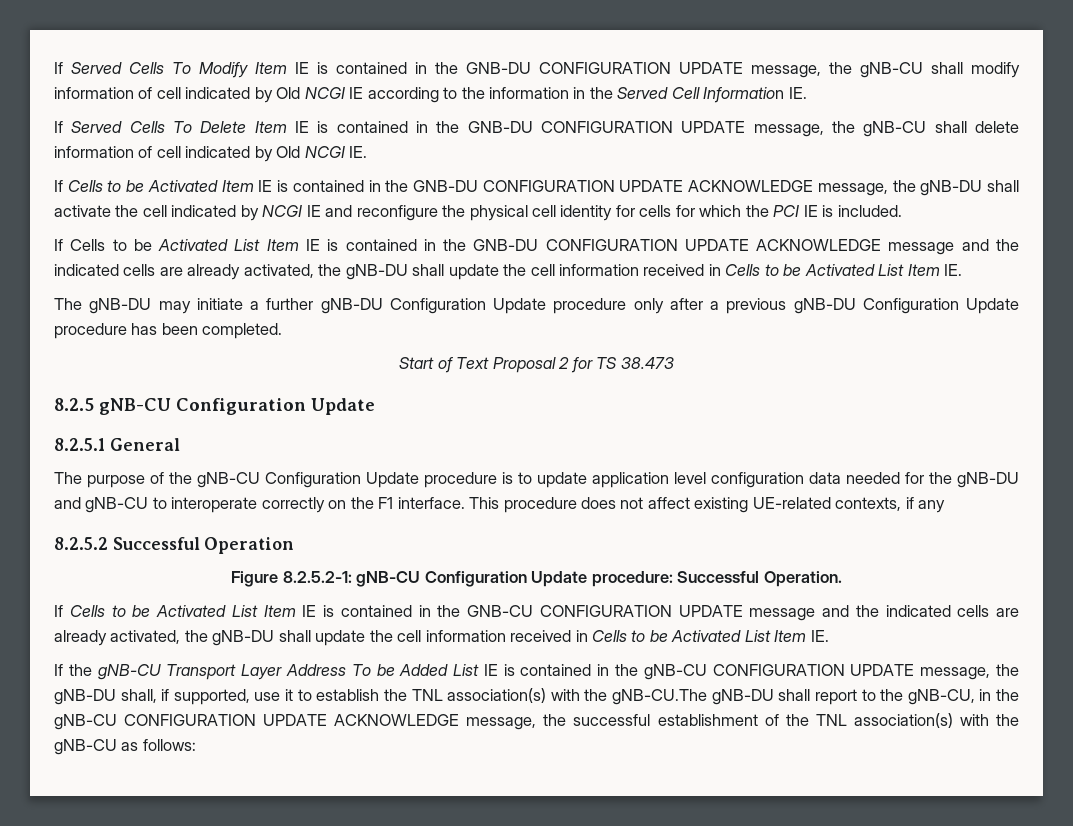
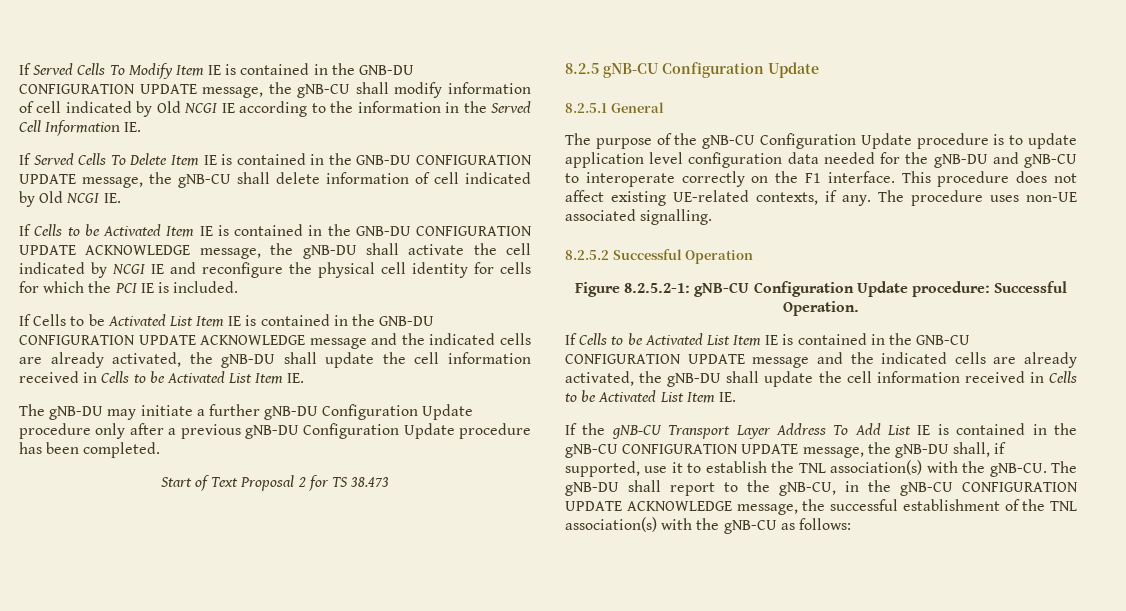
- This procedure does not affect existing UE-related contexts, if any
+ This procedure does not affect existing UE-related contexts, if any. The procedure uses non-UE associated signalling.
- If the gNB-CU Transport Layer Address To be Added List IE is contained in the gNB-CU CONFIGURATION UPDATE message, the gNB-DU shall, if supported, use it to establish the TNL association(s) with the gNB-CU.The gNB-DU shall report to the gNB-CU, in the gNB-CU CONFIGURATION UPDATE ACKNOWLEDGE message, the successful establishment of the TNL association(s) with the gNB-CU as follows:
+ If the gNB-CU Transport Layer Address To Add List IE is contained in the gNB-CU CONFIGURATION UPDATE message, the gNB-DU shall, if supported, use it to establish the TNL association(s) with the gNB-CU. The gNB-DU shall report to the gNB-CU, in the gNB-CU CONFIGURATION UPDATE ACKNOWLEDGE message, the successful establishment of the TNL association(s) with the gNB-CU as follows:

